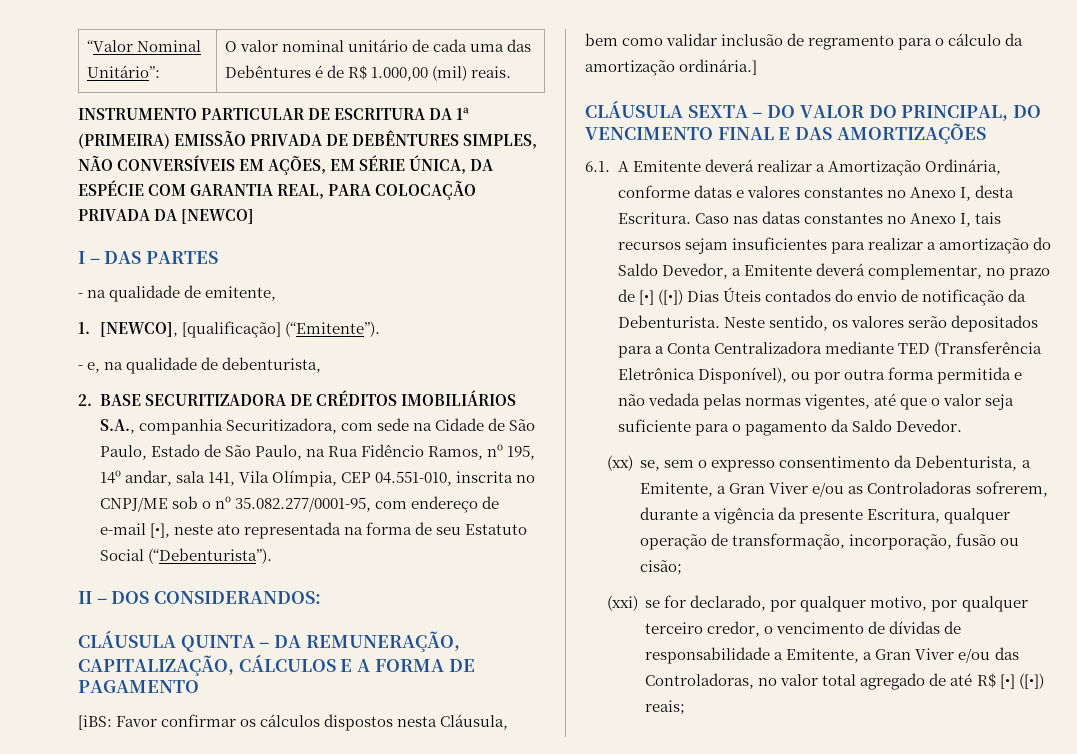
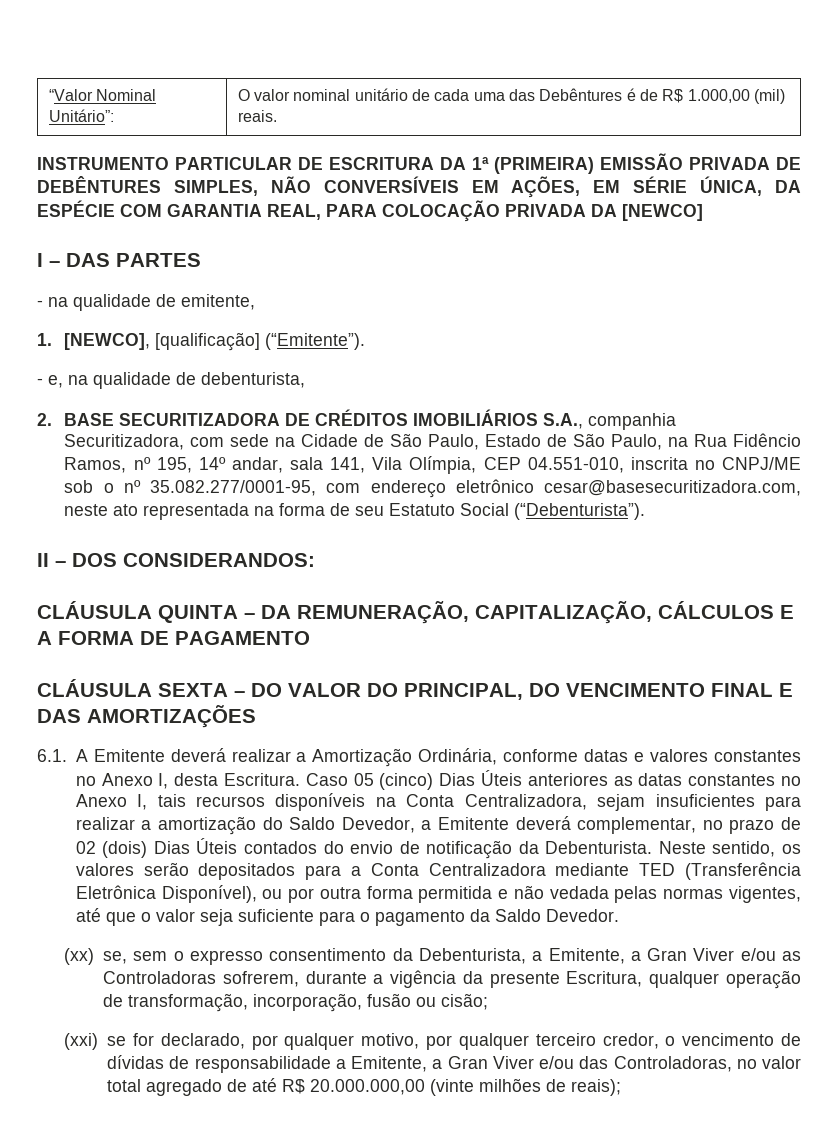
- 2. BASE SECURITIZADORA DE CRÉDITOS IMOBILIÁRIOS S.A., companhia Securitizadora, com sede na Cidade de São Paulo, Estado de São Paulo, na Rua Fidêncio Ramos, nº 195, 14º andar, sala 141, Vila Olímpia, CEP 04.551-010, inscrita no CNPJ/ME sob o nº 35.082.277/0001-95, com endereço de e-mail [•], neste ato representada na forma de seu Estatuto Social (“Debenturista”).
+ 2. BASE SECURITIZADORA DE CRÉDITOS IMOBILIÁRIOS S.A., companhia Securitizadora, com sede na Cidade de São Paulo, Estado de São Paulo, na Rua Fidêncio Ramos, nº 195, 14º andar, sala 141, Vila Olímpia, CEP 04.551-010, inscrita no CNPJ/ME sob o nº 35.082.277/0001-95, com endereço eletrônico cesar@basesecuritizadora.com, neste ato representada na forma de seu Estatuto Social (“Debenturista”).
- [iBS: Favor confirmar os cálculos dispostos nesta Cláusula, bem como validar inclusão de regramento para o cálculo da amortização ordinária.]
- Caso nas datas constantes no Anexo I, tais recursos sejam insuficientes para realizar a amortização do Saldo Devedor, a Emitente deverá complementar, no prazo de [•] ([•]) Dias Úteis contados do envio de notificação da Debenturista.
+ Caso 05 (cinco) Dias Úteis anteriores as datas constantes no Anexo I, tais recursos disponíveis na Conta Centralizadora, sejam insuficientes para realizar a amortização do Saldo Devedor, a Emitente deverá complementar, no prazo de 02 (dois) Dias Úteis contados do envio de notificação da Debenturista.
- (xxi) se for declarado, por qualquer motivo, por qualquer terceiro credor, o vencimento de dívidas de responsabilidade a Emitente, a Gran Viver e/ou das Controladoras, no valor total agregado de até R$ [•] ([•]) reais;
+ (xxi) se for declarado, por qualquer motivo, por qualquer terceiro credor, o vencimento de dívidas de responsabilidade a Emitente, a Gran Viver e/ou das Controladoras, no valor total agregado de até R$ 20.000.000,00 (vinte milhões de reais);

